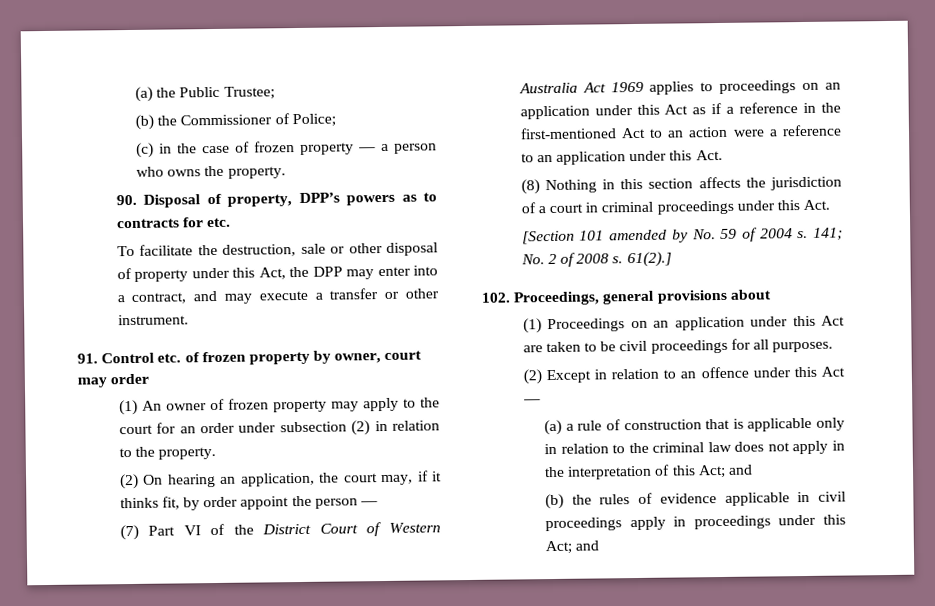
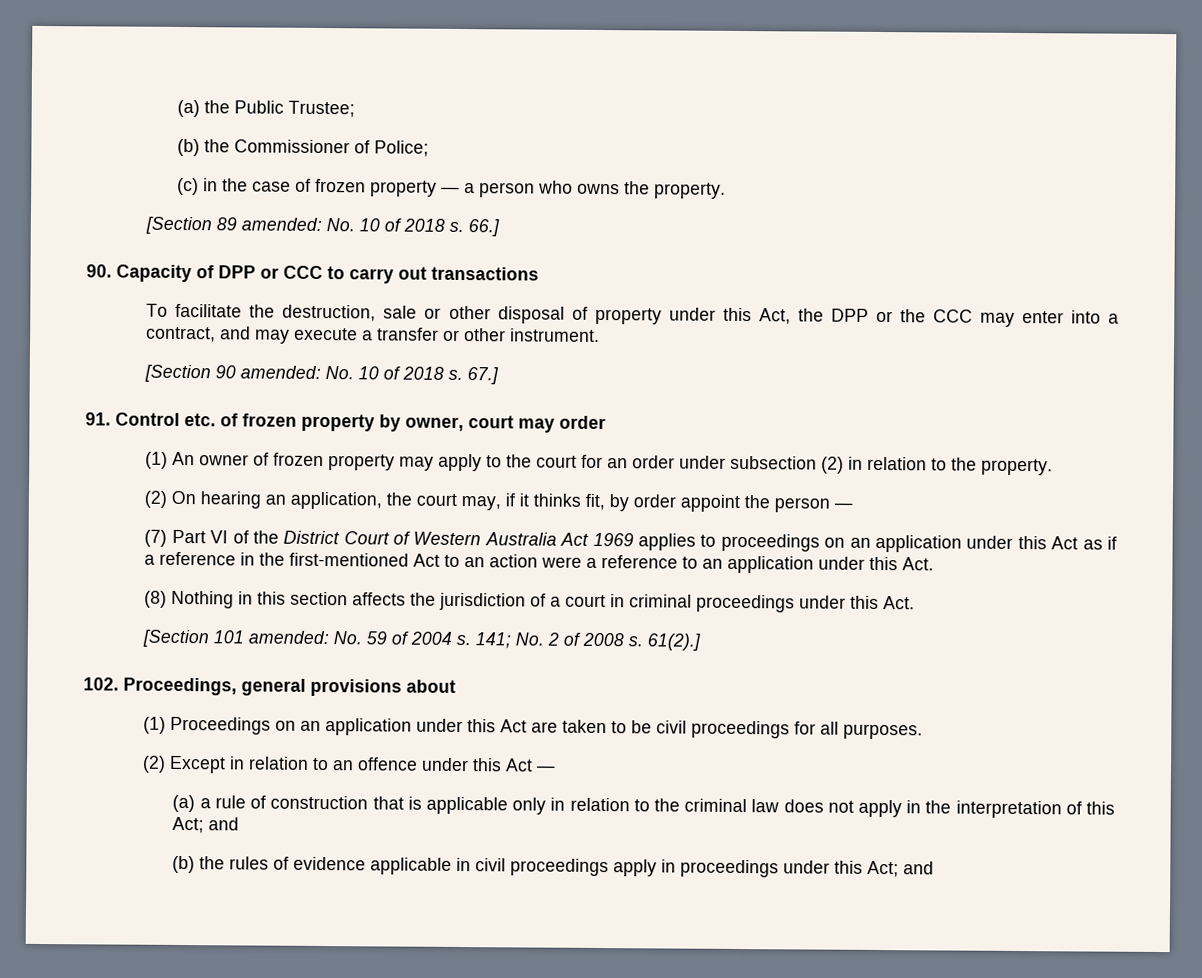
- 90. Disposal of property, DPP’s powers as to contracts for etc.
+ [Section 89 amended: No. 10 of 2018 s. 66.]
+ 90. Capacity of DPP or CCC to carry out transactions
- To facilitate the destruction, sale or other disposal of property under this Act, the DPP may enter into a contract, and may execute a transfer or other instrument.
+ To facilitate the destruction, sale or other disposal of property under this Act, the DPP or the CCC may enter into a contract, and may execute a transfer or other instrument.
+ [Section 90 amended: No. 10 of 2018 s. 67.]
- [Section 101 amended by No. 59 of 2004 s.
+ [Section 101 amended: No. 59 of 2004 s.

